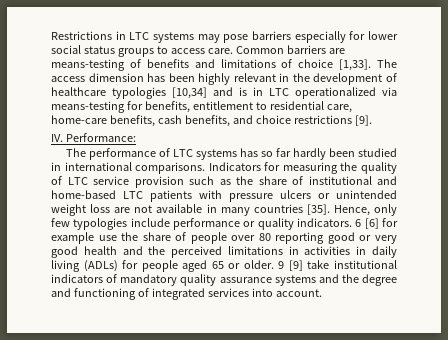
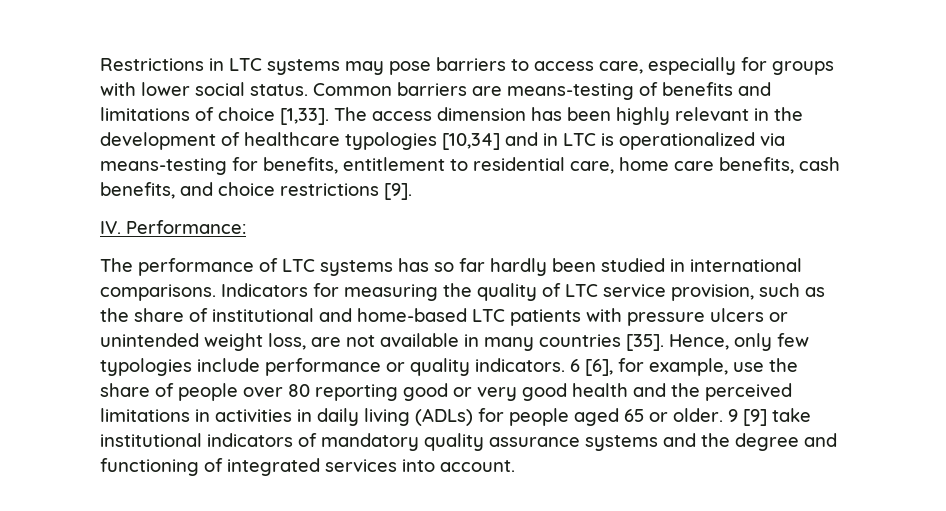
- Restrictions in LTC systems may pose barriers especially for lower social status groups to access care.
+ Restrictions in LTC systems may pose barriers to access care, especially for groups with lower social status.
- The access dimension has been highly relevant in the development of healthcare typologies [10,34] and is in LTC operationalized via means-testing for benefits, entitlement to residential care, home-care benefits, cash benefits, and choice restrictions [9].
+ The access dimension has been highly relevant in the development of healthcare typologies [10,34] and in LTC is operationalized via means-testing for benefits, entitlement to residential care, home care benefits, cash benefits, and choice restrictions [9].
- Indicators for measuring the quality of LTC service provision such as the share of institutional and home-based LTC patients with pressure ulcers or unintended weight loss are not available in many countries [35].
+ Indicators for measuring the quality of LTC service provision, such as the share of institutional and home-based LTC patients with pressure ulcers or unintended weight loss, are not available in many countries [35].
- 6 [6] for example use the share of people over 80 reporting good or very good health and the perceived limitations in activities in daily living (ADLs) for people aged 65 or older.
+ 6 [6], for example, use the share of people over 80 reporting good or very good health and the perceived limitations in activities in daily living (ADLs) for people aged 65 or older.

